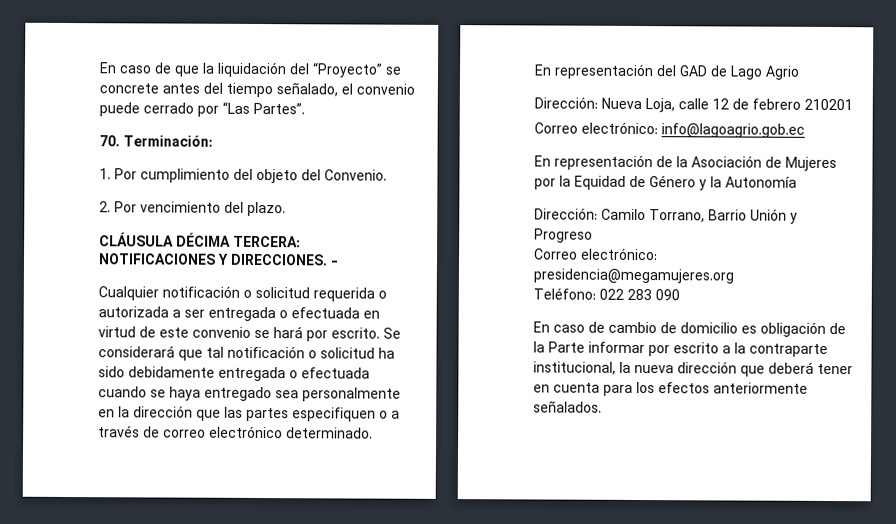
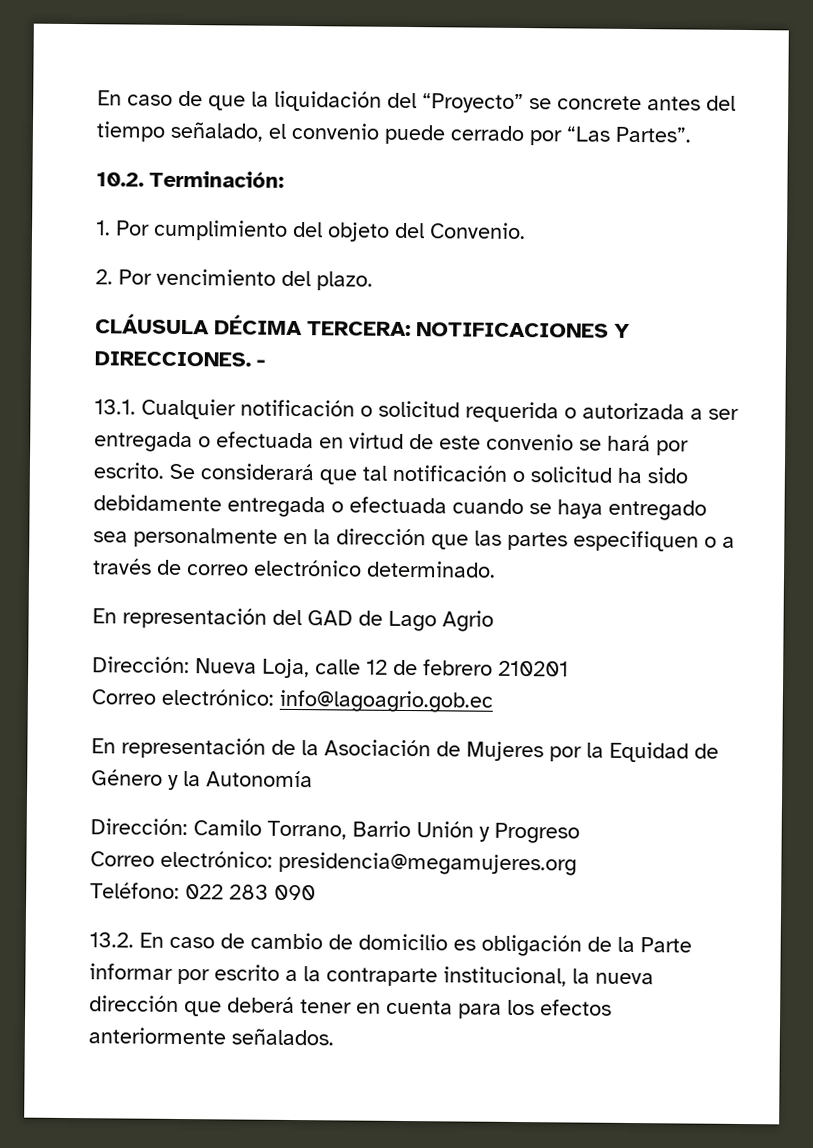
- 70. Terminación:
+ 10.2. Terminación:
- Cualquier notificación o solicitud requerida o autorizada a ser entregada o efectuada en virtud de este convenio se hará por escrito.
+ 13.1. Cualquier notificación o solicitud requerida o autorizada a ser entregada o efectuada en virtud de este convenio se hará por escrito.
- En caso de cambio de domicilio es obligación de la Parte informar por escrito a la contraparte institucional, la nueva dirección que deberá tener en cuenta para los efectos anteriormente señalados.
+ 13.2. En caso de cambio de domicilio es obligación de la Parte informar por escrito a la contraparte institucional, la nueva dirección que deberá tener en cuenta para los efectos anteriormente señalados.

